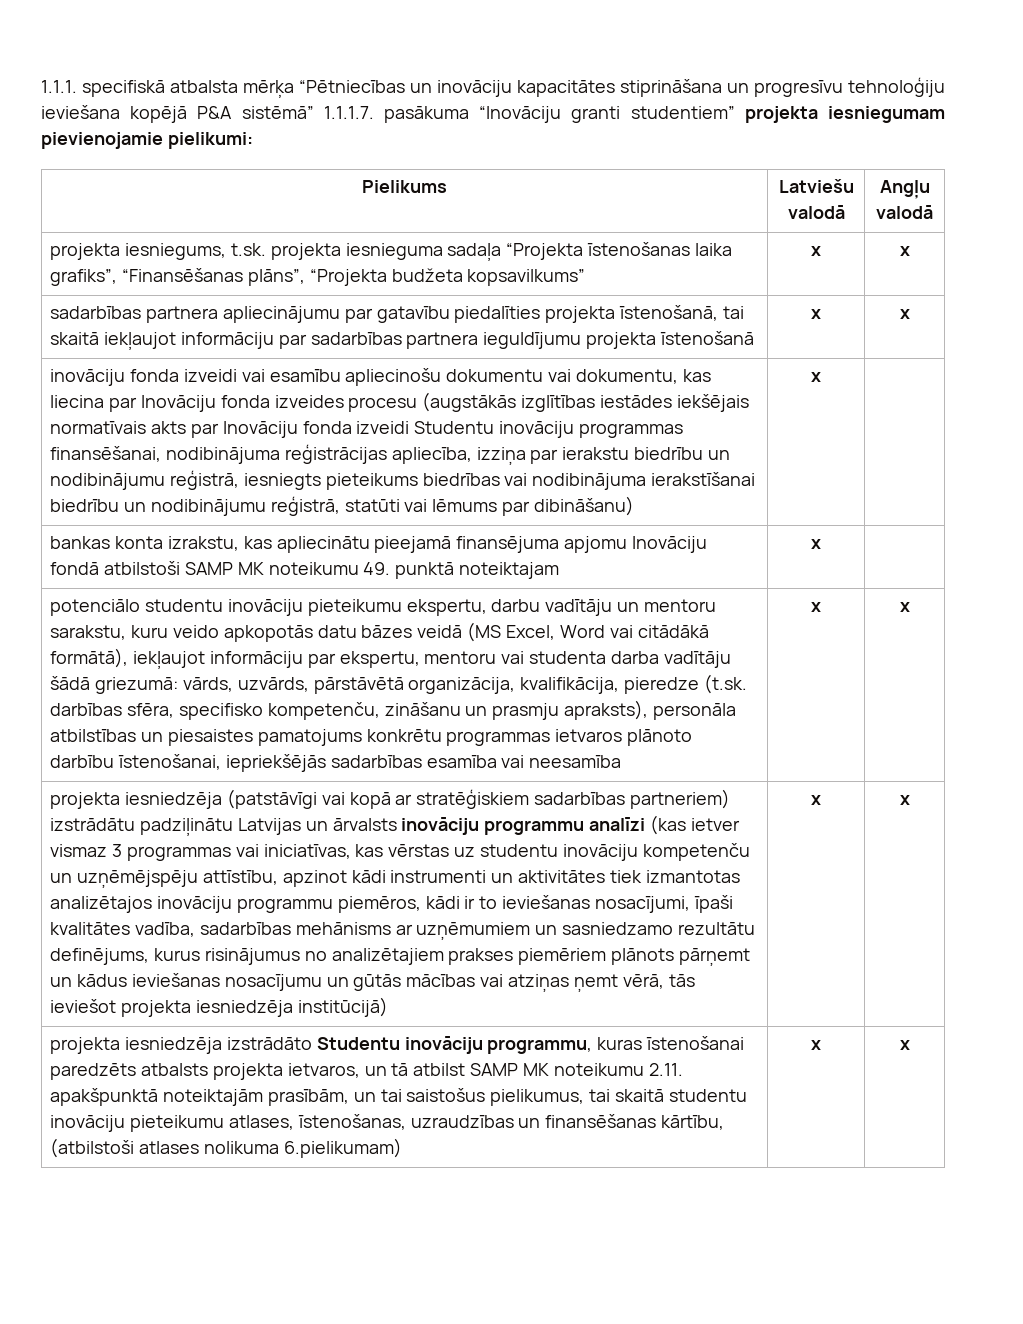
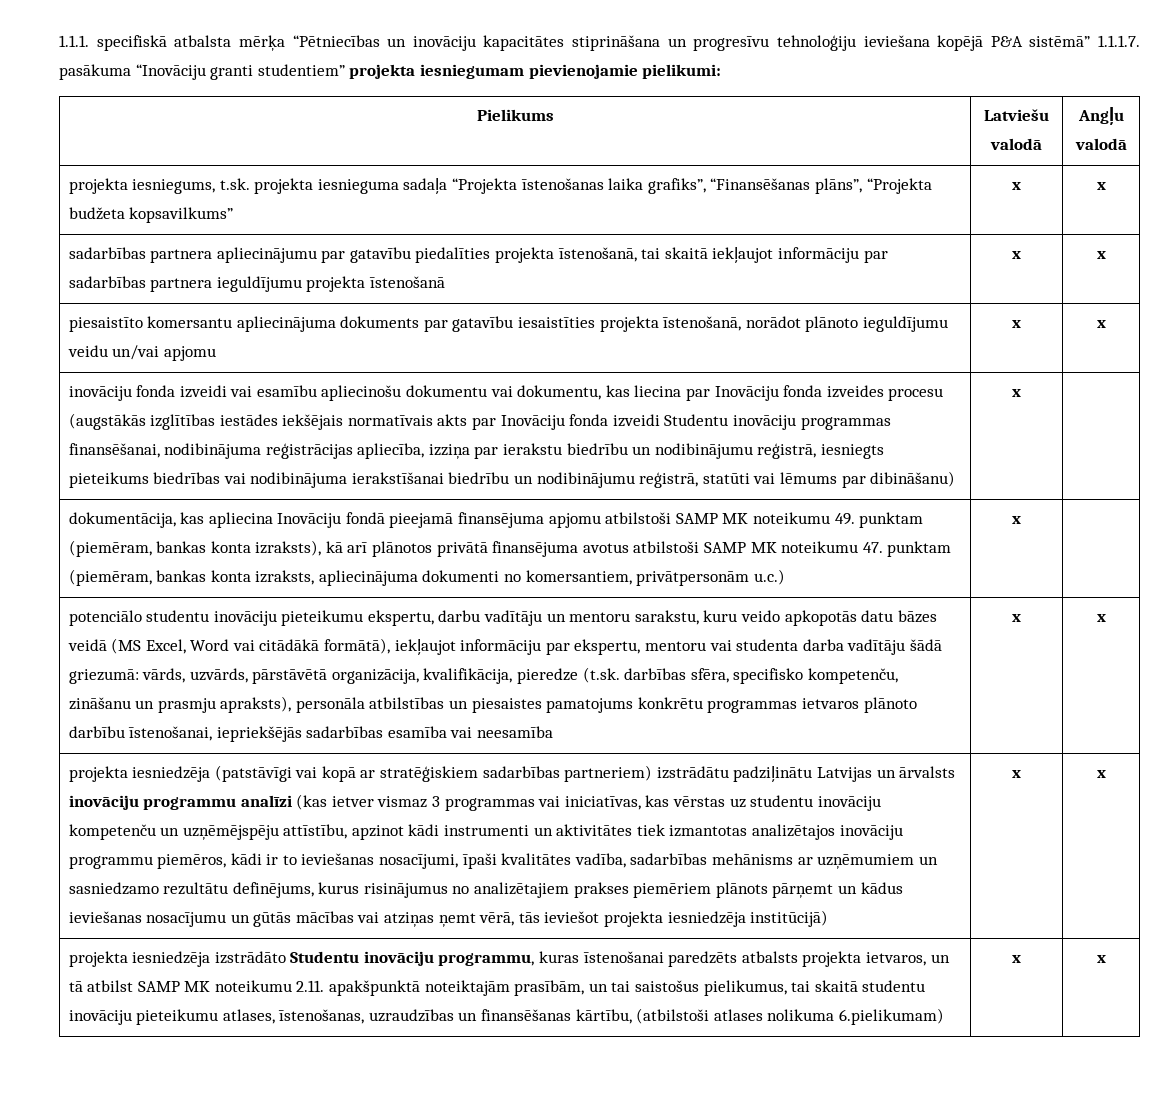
+ piesaistīto komersantu apliecinājuma dokuments par gatavību iesaistīties projekta īstenošanā, norādot plānoto ieguldījumu veidu un/vai apjomu | x | x
- bankas konta izrakstu, kas apliecinātu pieejamā finansējuma apjomu Inovāciju fondā atbilstoši SAMP MK noteikumu 49. punktā noteiktajam
+ dokumentācija, kas apliecina Inovāciju fondā pieejamā finansējuma apjomu atbilstoši SAMP MK noteikumu 49. punktam (piemēram, bankas konta izraksts), kā arī plānotos privātā finansējuma avotus atbilstoši SAMP MK noteikumu 47. punktam (piemēram, bankas konta izraksts, apliecinājuma dokumenti no komersantiem, privātpersonām u.c.)

